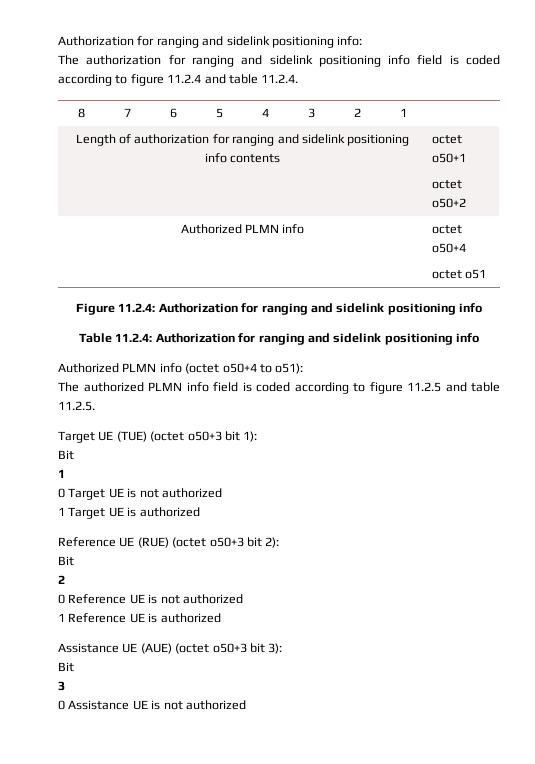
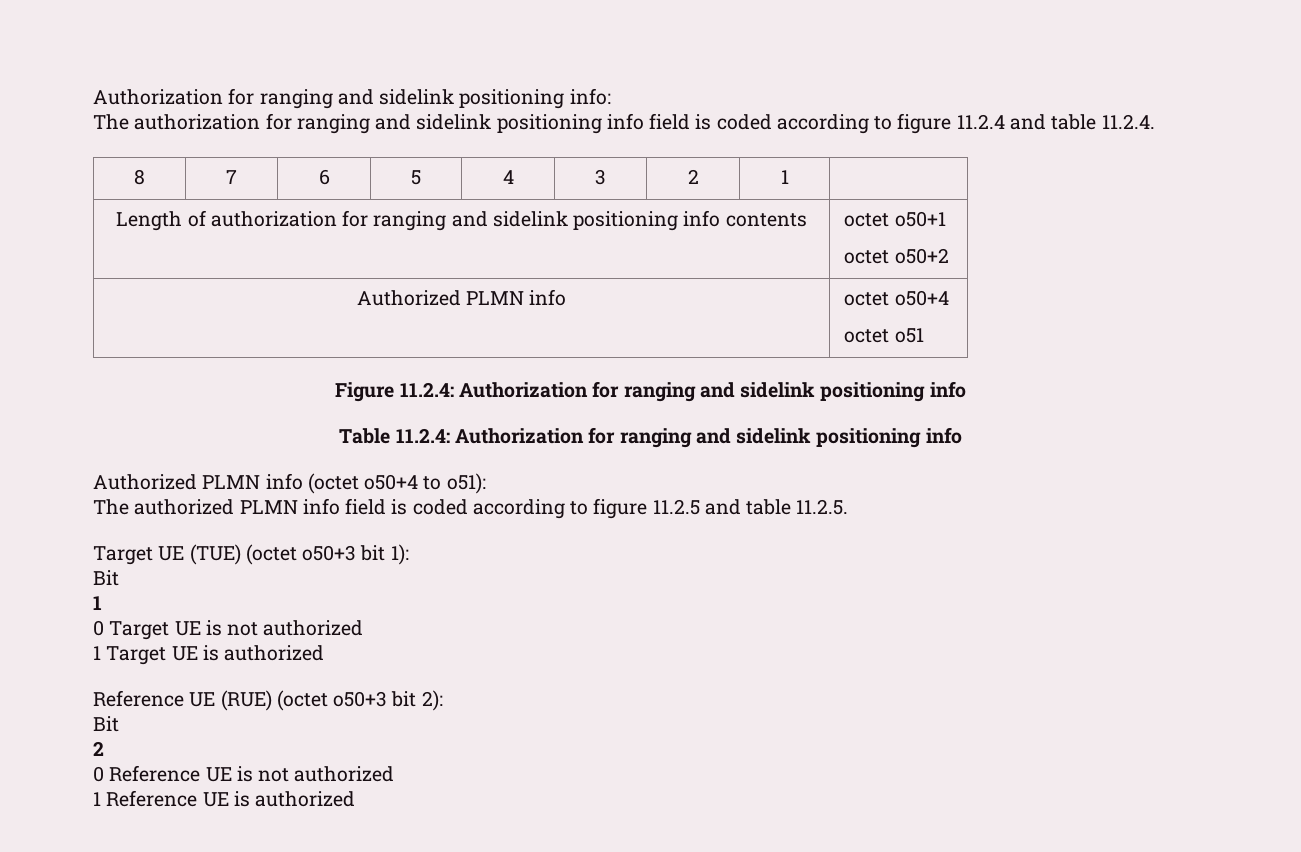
- Assistance UE (AUE) (octet o50+3 bit 3):
- Bit
- 3
- 0 Assistance UE is not authorized

